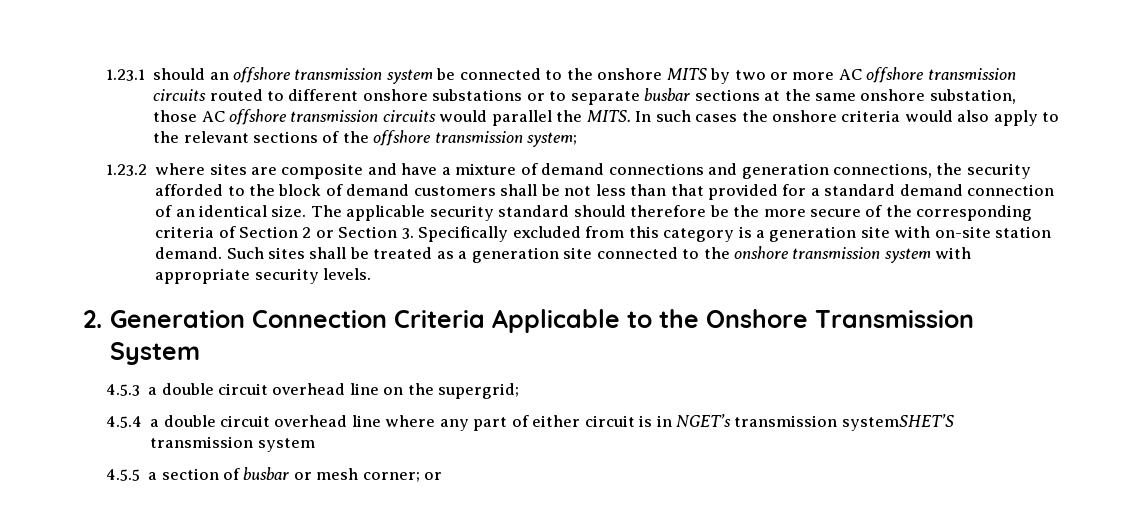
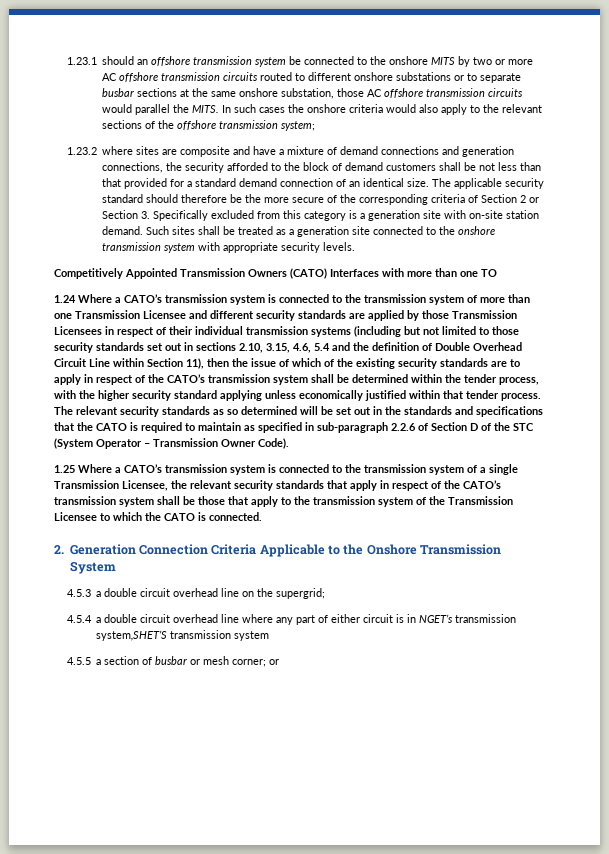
+ Competitively Appointed Transmission Owners (CATO) Interfaces with more than one TO
+ 1.24 Where a CATO’s transmission system is connected to the transmission system of more than one Transmission Licensee and different security standards are applied by those Transmission Licensees in respect of their individual transmission systems (including but not limited to those security standards set out in sections 2.10, 3.15, 4.6, 5.4 and the definition of Double Overhead Circuit Line within Section 11), then the issue of which of the existing security standards are to apply in respect of the CATO’s transmission system shall be determined within the tender process, with the higher security standard applying unless economically justified within that tender process. The relevant security standards as so determined will be set out in the standards and specifications that the CATO is required to maintain as specified in sub-paragraph 2.2.6 of Section D of the STC (System Operator – Transmission Owner Code).
+ 1.25 Where a CATO’s transmission system is connected to the transmission system of a single Transmission Licensee, the relevant security standards that apply in respect of the CATO’s transmission system shall be those that apply to the transmission system of the Transmission Licensee to which the CATO is connected.
- 4.5.4 a double circuit overhead line where any part of either circuit is in NGET’s transmission systemSHET’S transmission system
+ 4.5.4 a double circuit overhead line where any part of either circuit is in NGET’s transmission system,SHET’S transmission system

